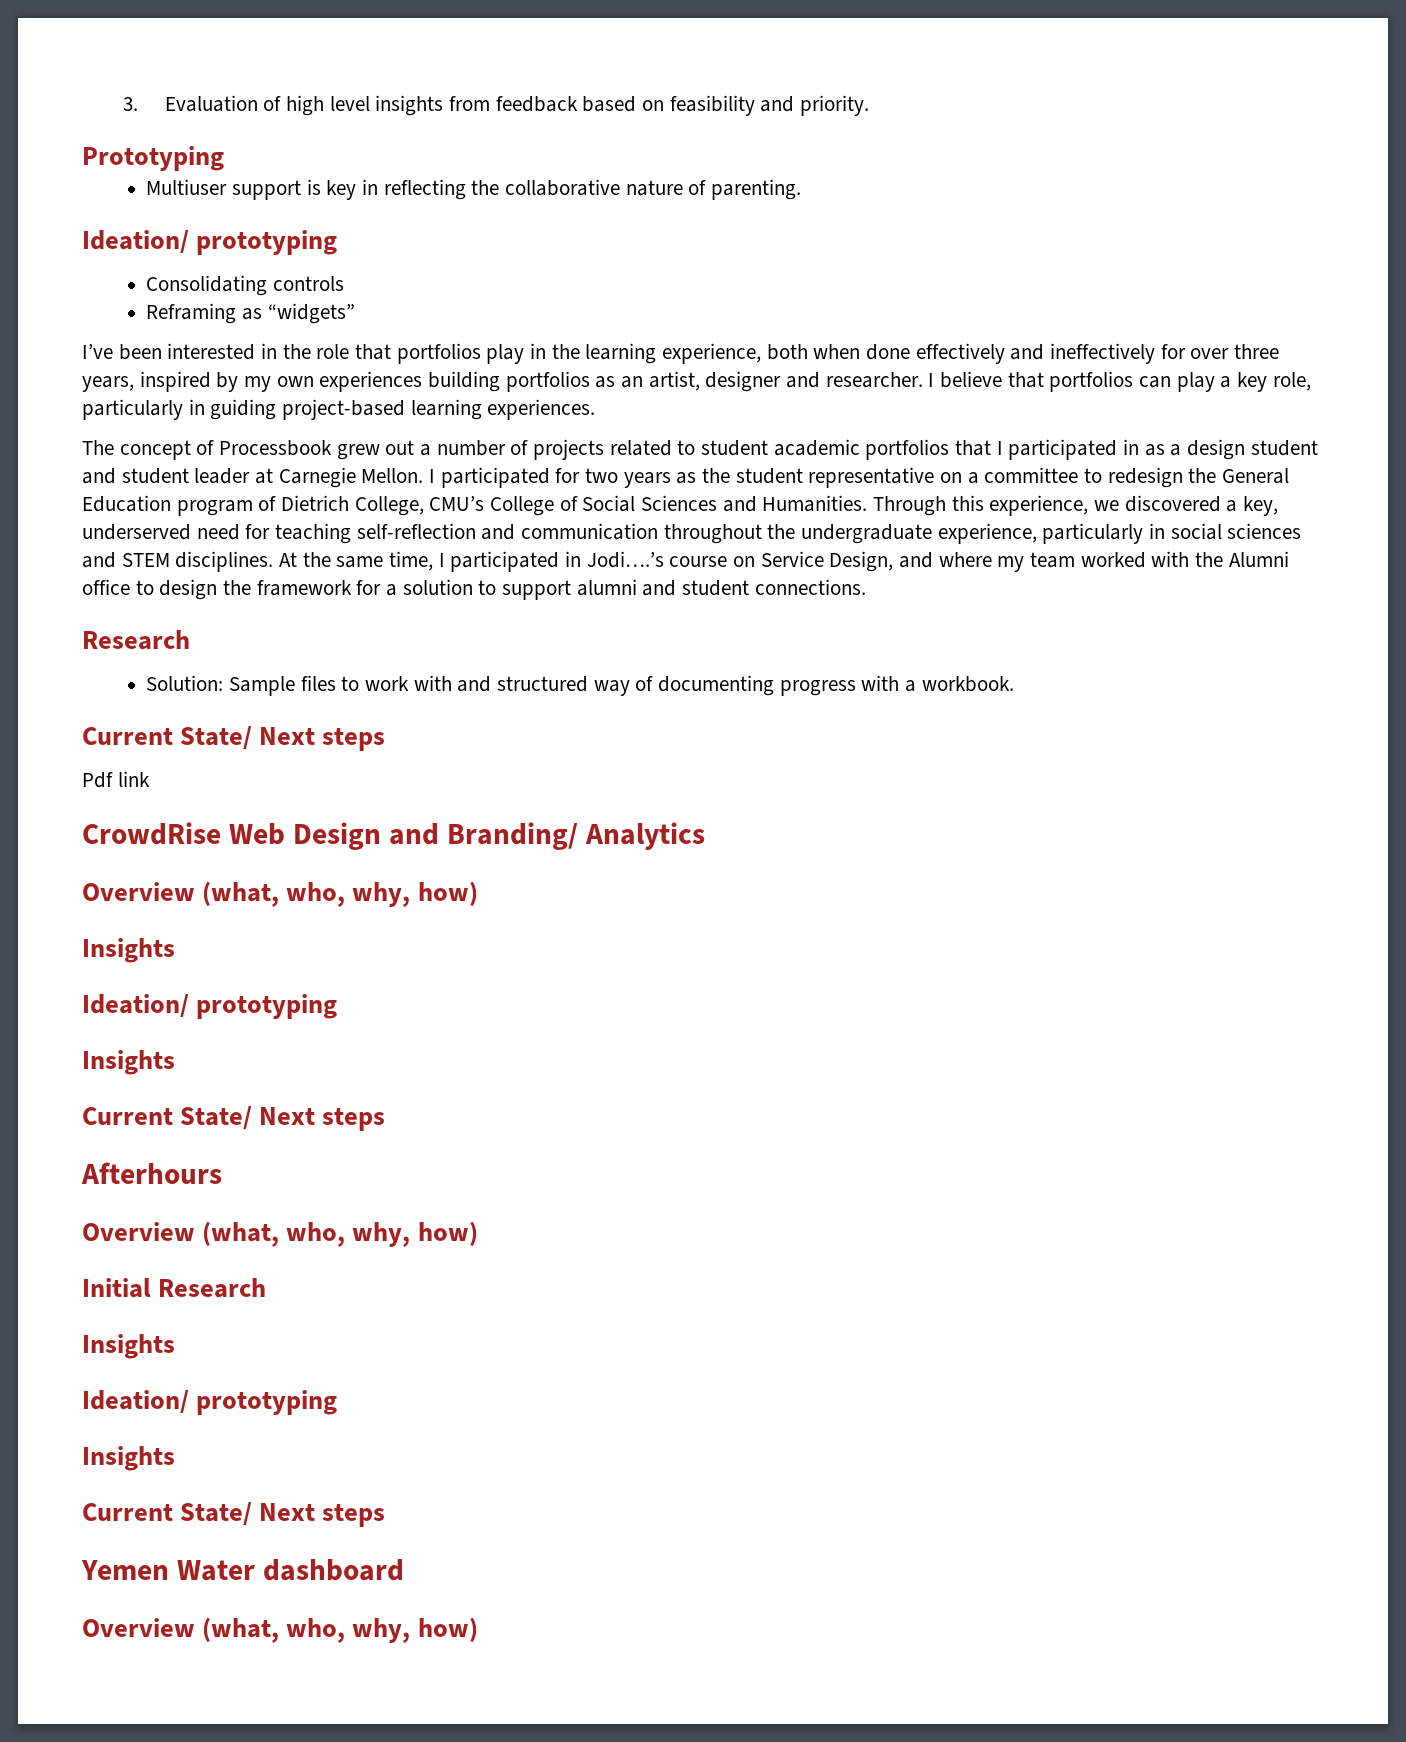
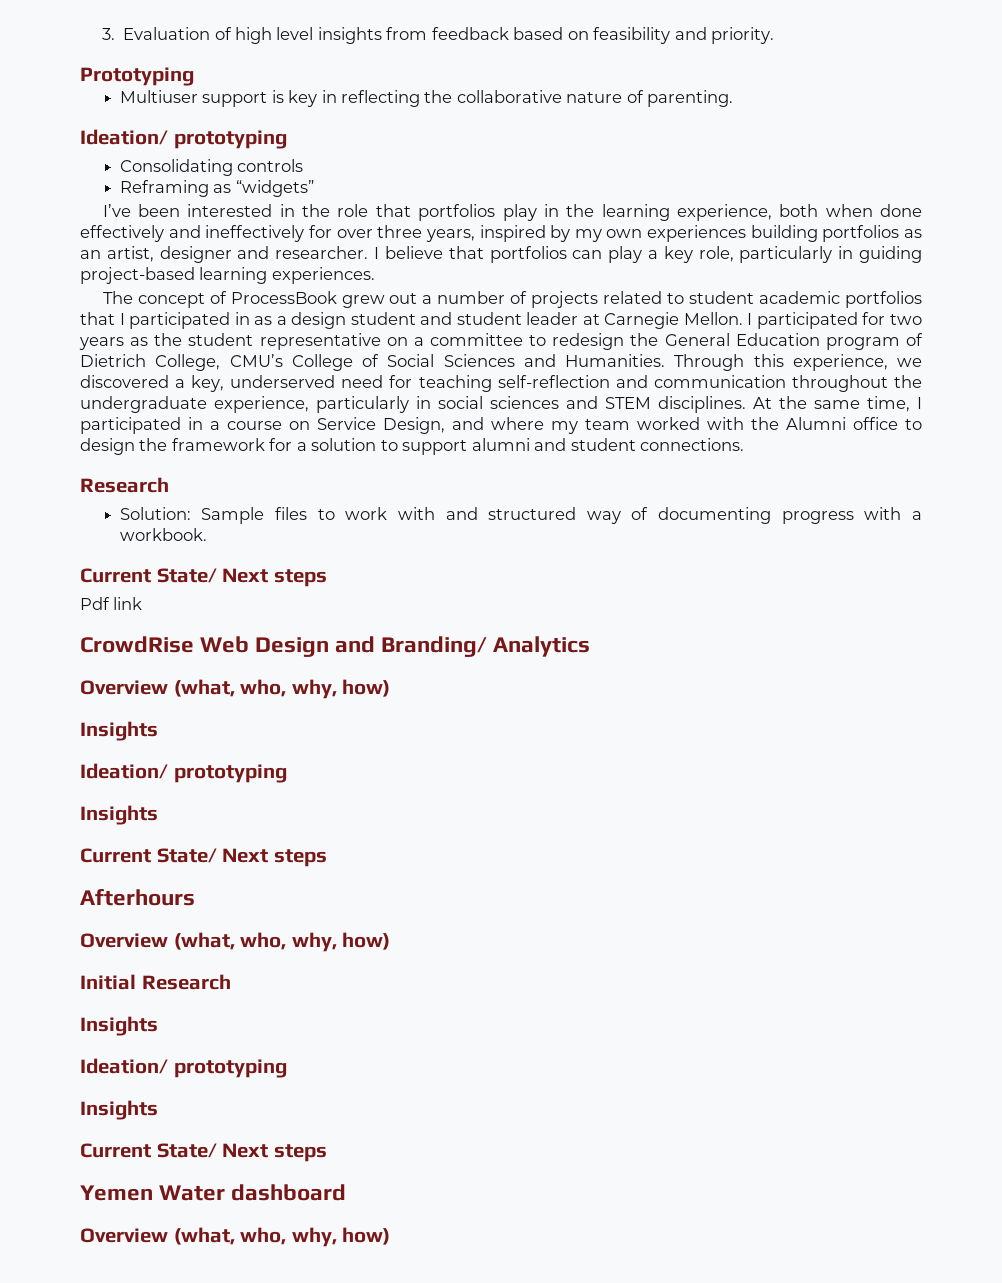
- The concept of Processbook grew out a number of projects related to student academic portfolios that I participated in as a design student and student leader at Carnegie Mellon.
+ The concept of ProcessBook grew out a number of projects related to student academic portfolios that I participated in as a design student and student leader at Carnegie Mellon.
- At the same time, I participated in Jodi….’s course on Service Design, and where my team worked with the Alumni office to design the framework for a solution to support alumni and student connections.
+ At the same time, I participated in a course on Service Design, and where my team worked with the Alumni office to design the framework for a solution to support alumni and student connections.

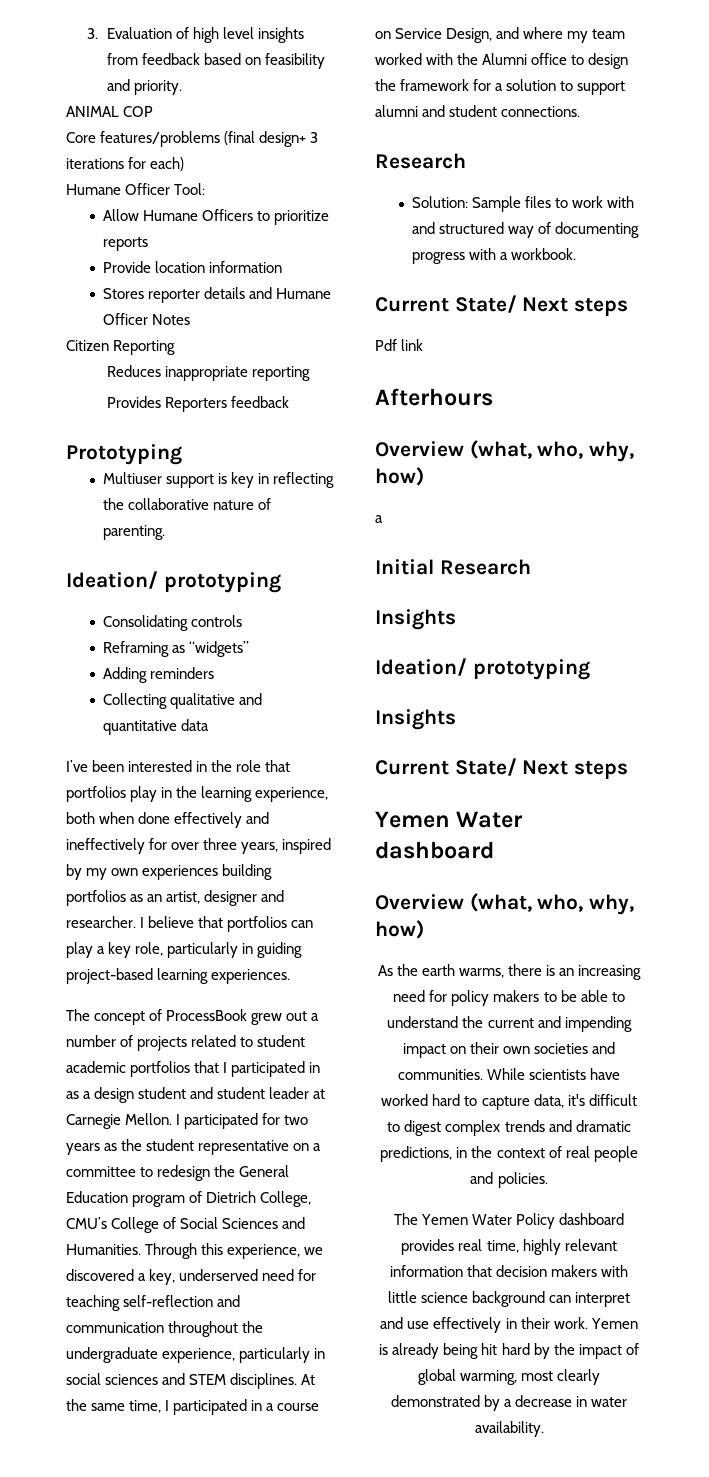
+ ANIMAL COP
+ Core features/problems (final design+ 3 iterations for each)
+ Humane Officer Tool:
+ Allow Humane Officers to prioritize reports
+ Provide location information
+ Stores reporter details and Humane Officer Notes
+ Citizen Reporting
+ Reduces inappropriate reporting
+ Provides Reporters feedback
+ Adding reminders
+ Collecting qualitative and quantitative data
- CrowdRise Web Design and Branding/ Analytics
- Overview (what, who, why, how)
- Insights
- Ideation/ prototyping
- Insights
- Current State/ Next steps
  Afterhours
  Overview (what, who, why, how)
+ a
+ As the earth warms, there is an increasing need for policy makers to be able to understand the current and impending impact on their own societies and communities. While scientists have worked hard to capture data, it's difficult to digest complex trends and dramatic predictions, in the context of real people and policies.
+ The Yemen Water Policy dashboard provides real time, highly relevant information that decision makers with little science background can interpret and use effectively in their work. Yemen is already being hit hard by the impact of global warming, most clearly demonstrated by a decrease in water availability.

